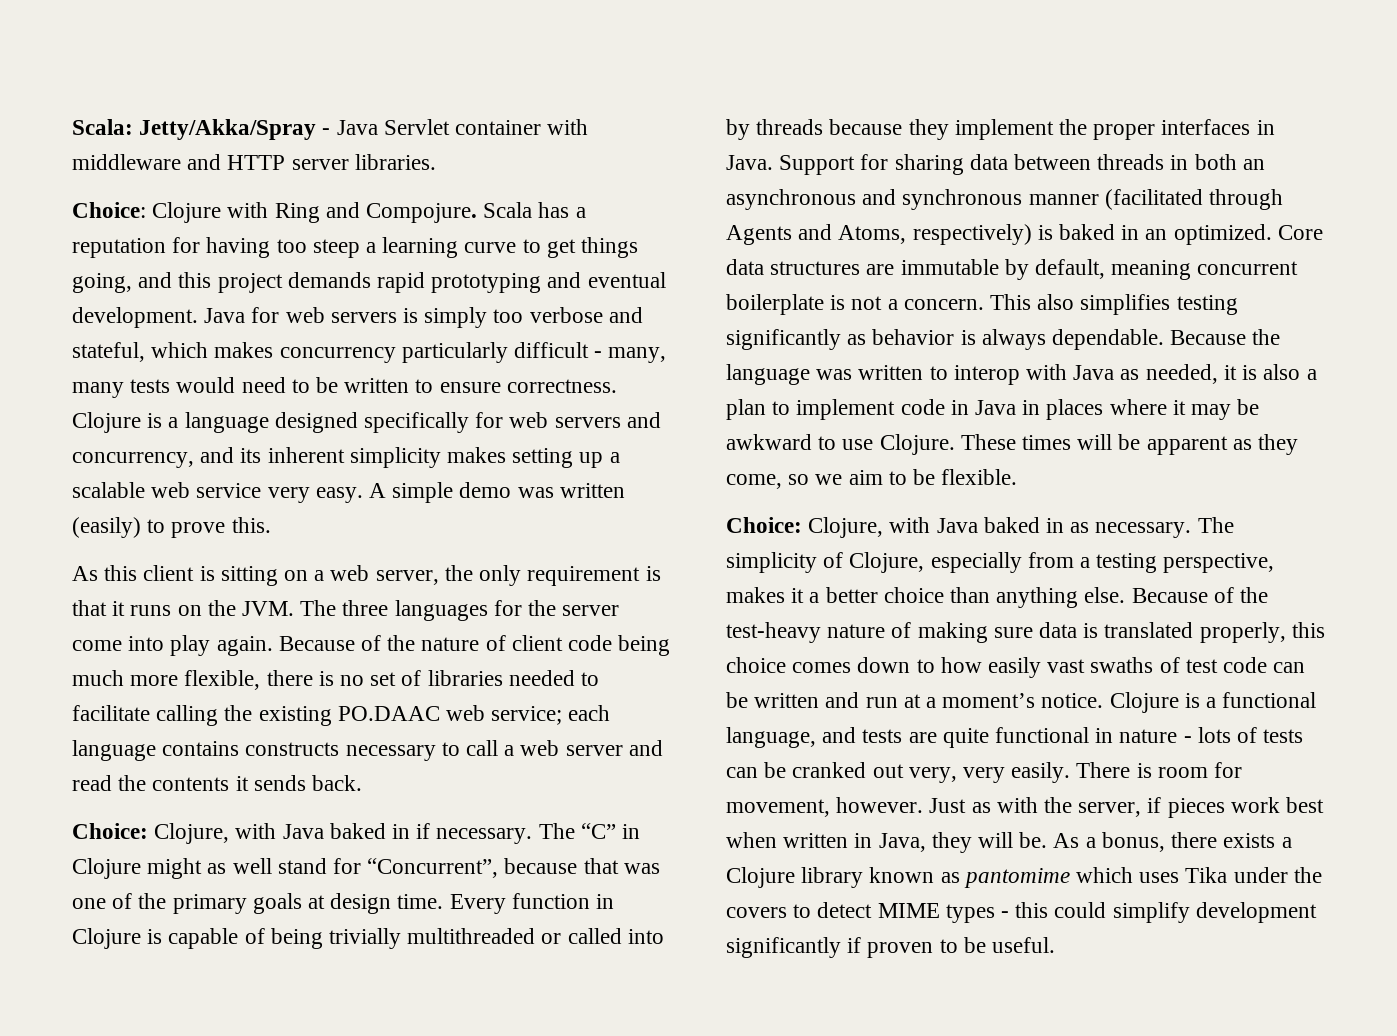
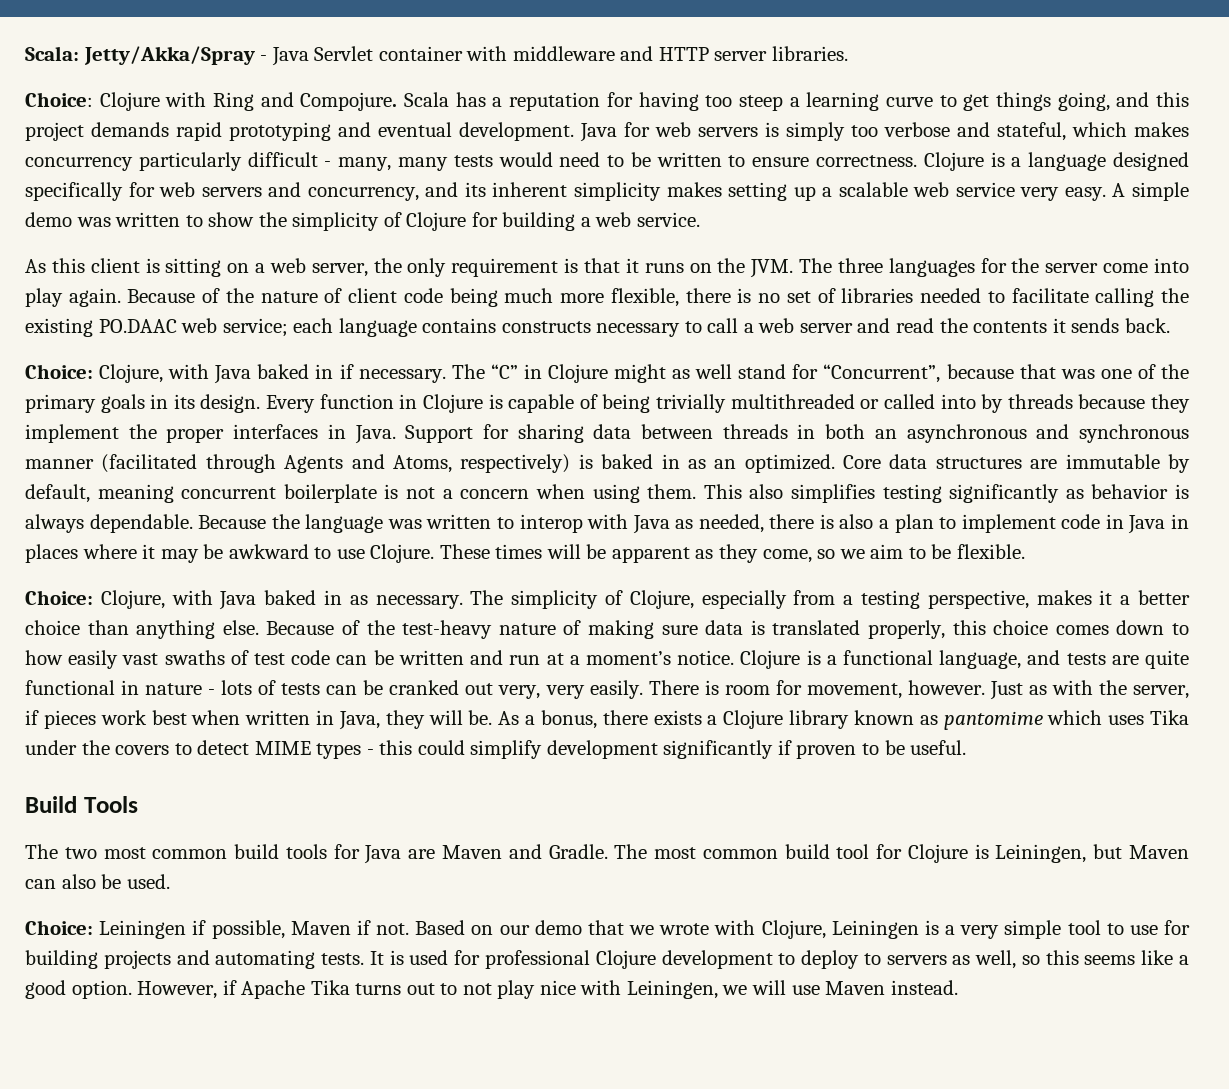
- A simple demo was written (easily) to prove this.
+ A simple demo was written to show the simplicity of Clojure for building a web service.
- The “C” in Clojure might as well stand for “Concurrent”, because that was one of the primary goals at design time.
+ The “C” in Clojure might as well stand for “Concurrent”, because that was one of the primary goals in its design.
- Support for sharing data between threads in both an asynchronous and synchronous manner (facilitated through Agents and Atoms, respectively) is baked in an optimized.
+ Support for sharing data between threads in both an asynchronous and synchronous manner (facilitated through Agents and Atoms, respectively) is baked in as an optimized.
- Core data structures are immutable by default, meaning concurrent boilerplate is not a concern.
+ Core data structures are immutable by default, meaning concurrent boilerplate is not a concern when using them.
- Because the language was written to interop with Java as needed, it is also a plan to implement code in Java in places where it may be awkward to use Clojure.
+ Because the language was written to interop with Java as needed, there is also a plan to implement code in Java in places where it may be awkward to use Clojure.
+ Build Tools
+ The two most common build tools for Java are Maven and Gradle. The most common build tool for Clojure is Leiningen, but Maven can also be used.
+ Choice: Leiningen if possible, Maven if not. Based on our demo that we wrote with Clojure, Leiningen is a very simple tool to use for building projects and automating tests. It is used for professional Clojure development to deploy to servers as well, so this seems like a good option. However, if Apache Tika turns out to not play nice with Leiningen, we will use Maven instead.

